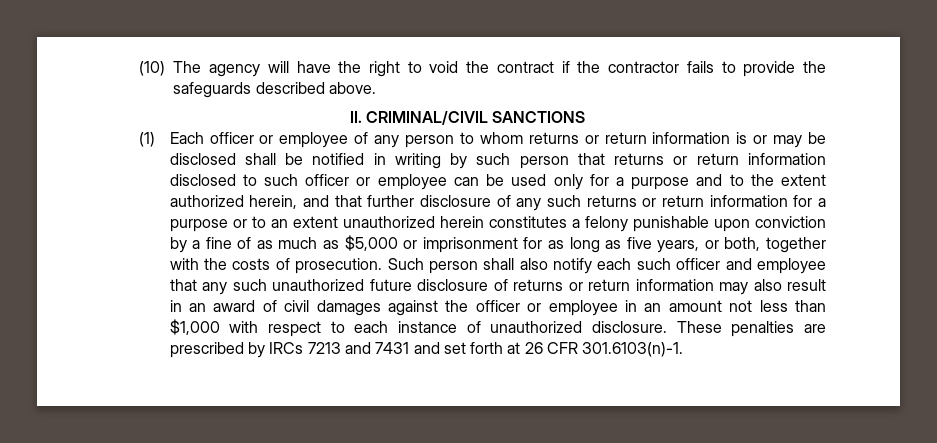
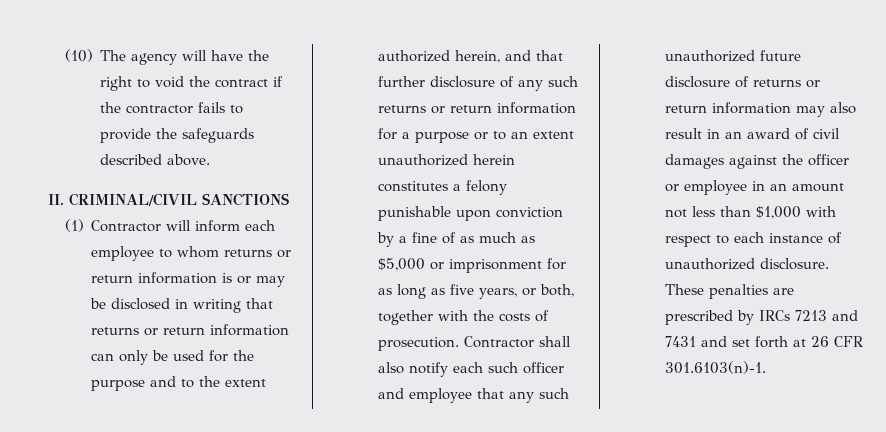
- (1) Each officer or employee of any person to whom returns or return information is or may be disclosed shall be notified in writing by such person that returns or return information disclosed to such officer or employee can be used only for a purpose and to the extent authorized herein, and that further disclosure of any such returns or return information for a purpose or to an extent unauthorized herein constitutes a felony punishable upon conviction by a fine of as much as $5,000 or imprisonment for as long as five years, or both, together with the costs of prosecution.
+ (1) Contractor will inform each employee to whom returns or return information is or may be disclosed in writing that returns or return information can only be used for the purpose and to the extent authorized herein, and that further disclosure of any such returns or return information for a purpose or to an extent unauthorized herein constitutes a felony punishable upon conviction by a fine of as much as $5,000 or imprisonment for as long as five years, or both, together with the costs of prosecution.
- Such person shall also notify each such officer and employee that any such unauthorized future disclosure of returns or return information may also result in an award of civil damages against the officer or employee in an amount not less than $1,000 with respect to each instance of unauthorized disclosure.
+ Contractor shall also notify each such officer and employee that any such unauthorized future disclosure of returns or return information may also result in an award of civil damages against the officer or employee in an amount not less than $1,000 with respect to each instance of unauthorized disclosure.

